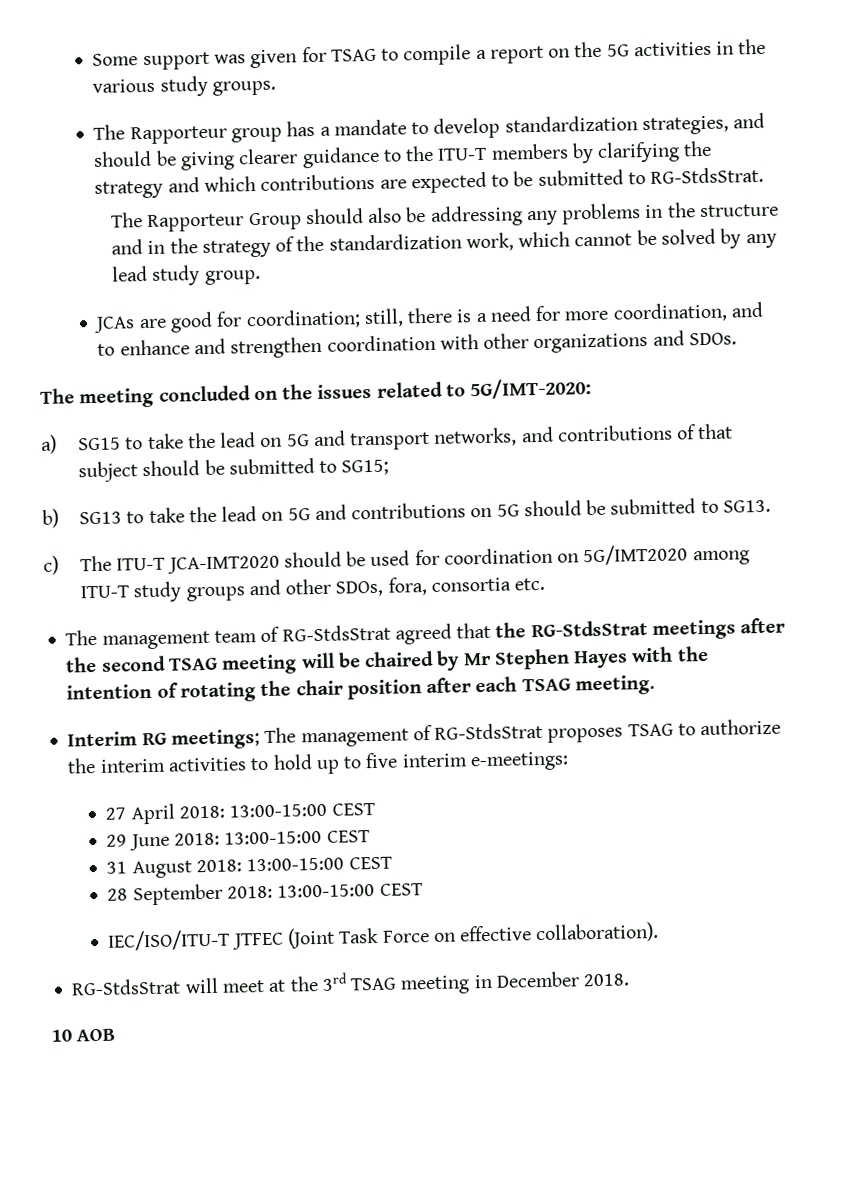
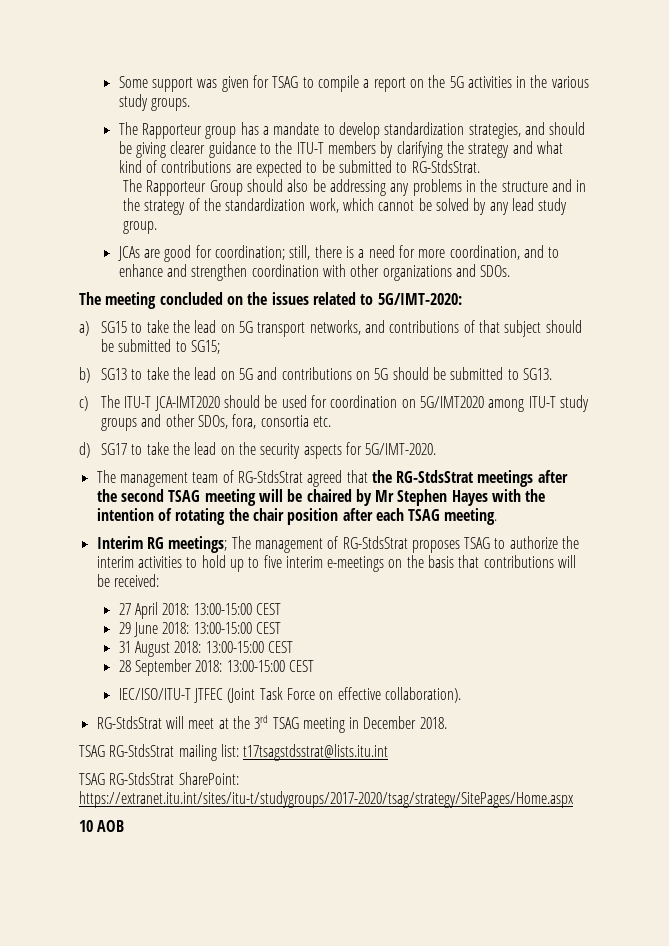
- The Rapporteur group has a mandate to develop standardization strategies, and should be giving clearer guidance to the ITU-T members by clarifying the strategy and which contributions are expected to be submitted to RG-StdsStrat.
+ The Rapporteur group has a mandate to develop standardization strategies, and should be giving clearer guidance to the ITU-T members by clarifying the strategy and what kind of contributions are expected to be submitted to RG-StdsStrat.
- a) SG15 to take the lead on 5G and transport networks, and contributions of that subject should be submitted to SG15;
+ a) SG15 to take the lead on 5G transport networks, and contributions of that subject should be submitted to SG15;
+ d) SG17 to take the lead on the security aspects for 5G/IMT-2020.
- Interim RG meetings; The management of RG-StdsStrat proposes TSAG to authorize the interim activities to hold up to five interim e-meetings:
+ Interim RG meetings; The management of RG-StdsStrat proposes TSAG to authorize the interim activities to hold up to five interim e-meetings on the basis that contributions will be received:
+ TSAG RG-StdsStrat mailing list: t17tsagstdsstrat@lists.itu.int
+ TSAG RG-StdsStrat SharePoint: https://extranet.itu.int/sites/itu-t/studygroups/2017-2020/tsag/strategy/SitePages/Home.aspx

